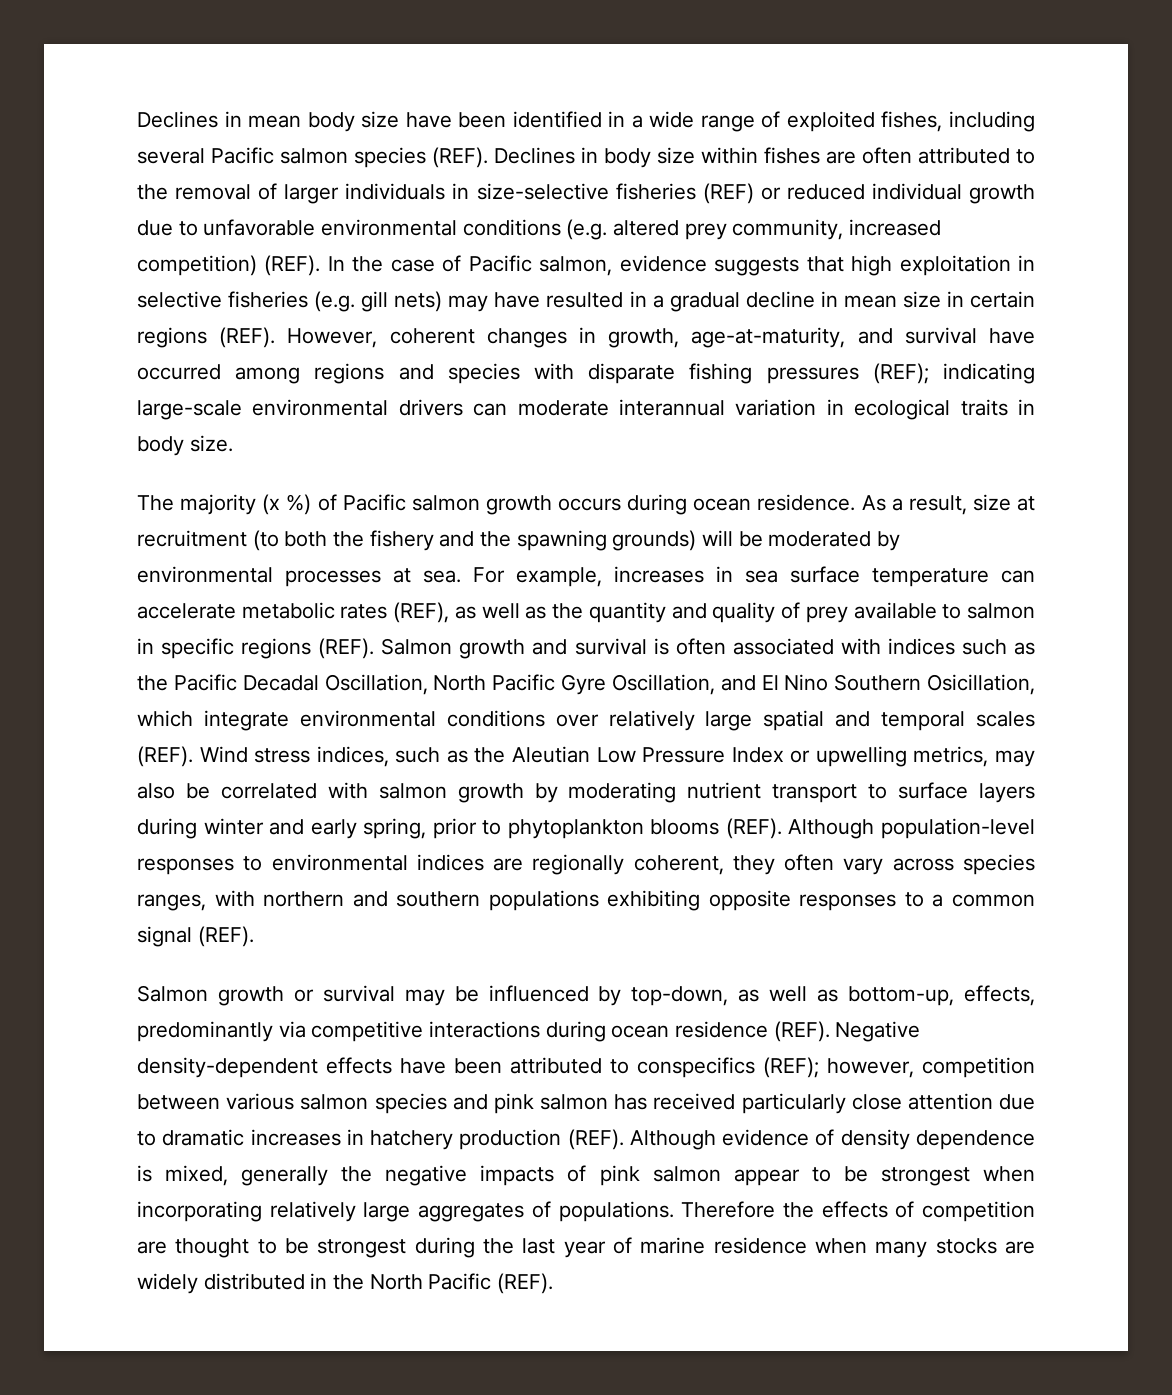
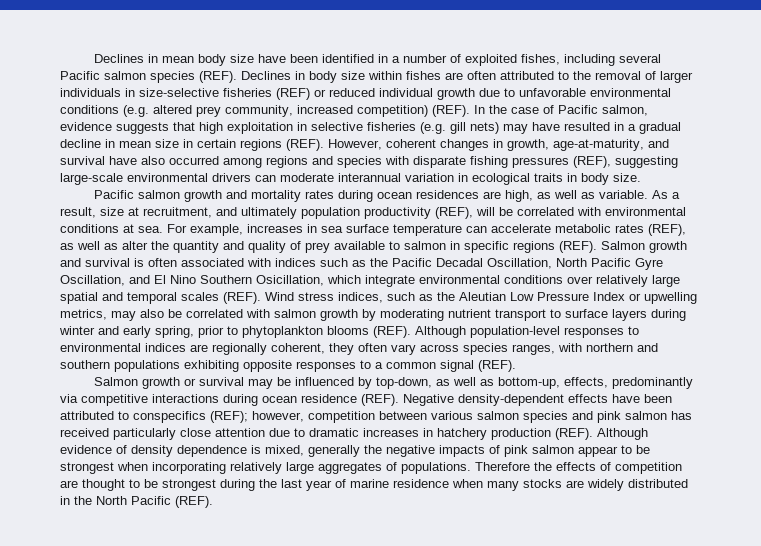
- Declines in mean body size have been identified in a wide range of exploited fishes, including several Pacific salmon species (REF).
+ Declines in mean body size have been identified in a number of exploited fishes, including several Pacific salmon species (REF).
- However, coherent changes in growth, age-at-maturity, and survival have occurred among regions and species with disparate fishing pressures (REF); indicating large-scale environmental drivers can moderate interannual variation in ecological traits in body size.
+ However, coherent changes in growth, age-at-maturity, and survival have also occurred among regions and species with disparate fishing pressures (REF), suggesting large-scale environmental drivers can moderate interannual variation in ecological traits in body size.
- The majority (x %) of Pacific salmon growth occurs during ocean residence.
+ Pacific salmon growth and mortality rates during ocean residences are high, as well as variable.
- As a result, size at recruitment (to both the fishery and the spawning grounds) will be moderated by environmental processes at sea.
+ As a result, size at recruitment, and ultimately population productivity (REF), will be correlated with environmental conditions at sea.
- For example, increases in sea surface temperature can accelerate metabolic rates (REF), as well as the quantity and quality of prey available to salmon in specific regions (REF).
+ For example, increases in sea surface temperature can accelerate metabolic rates (REF), as well as alter the quantity and quality of prey available to salmon in specific regions (REF).

